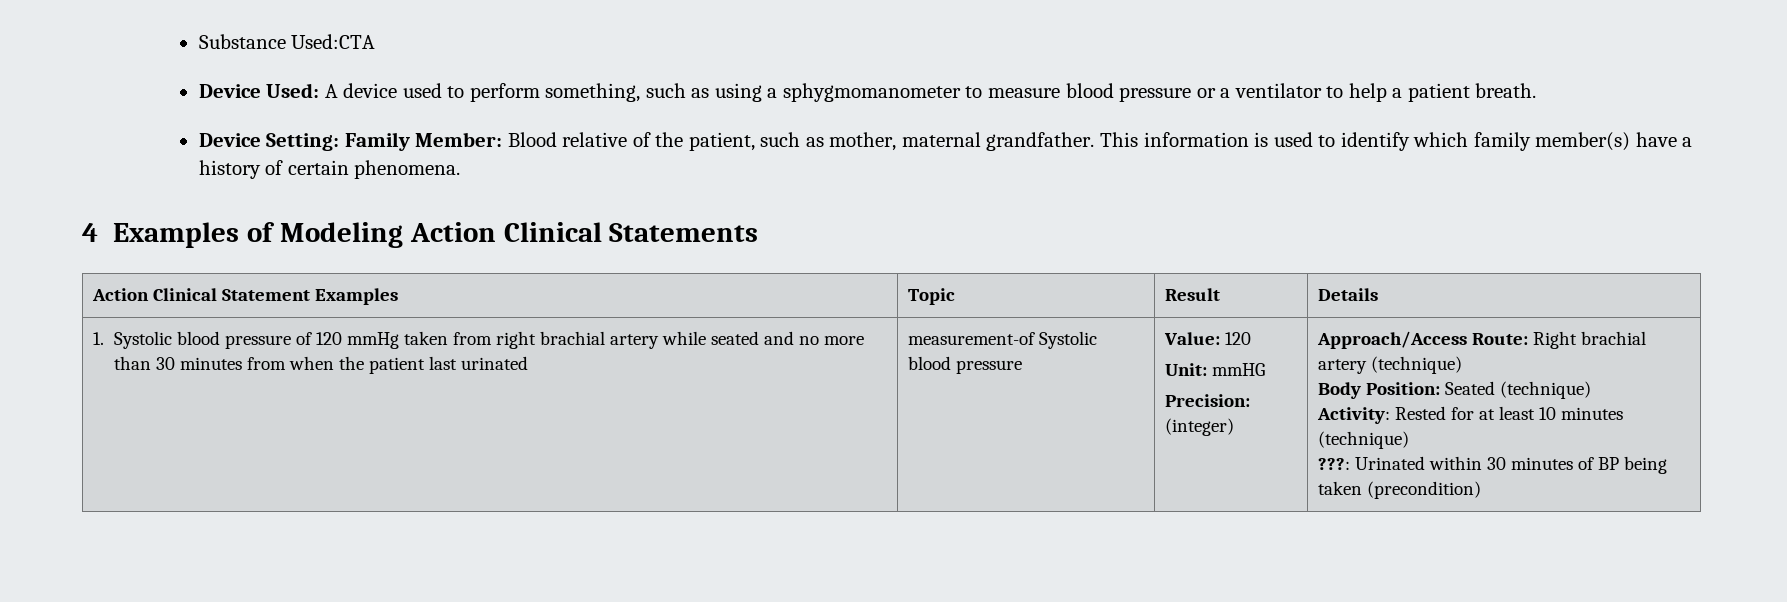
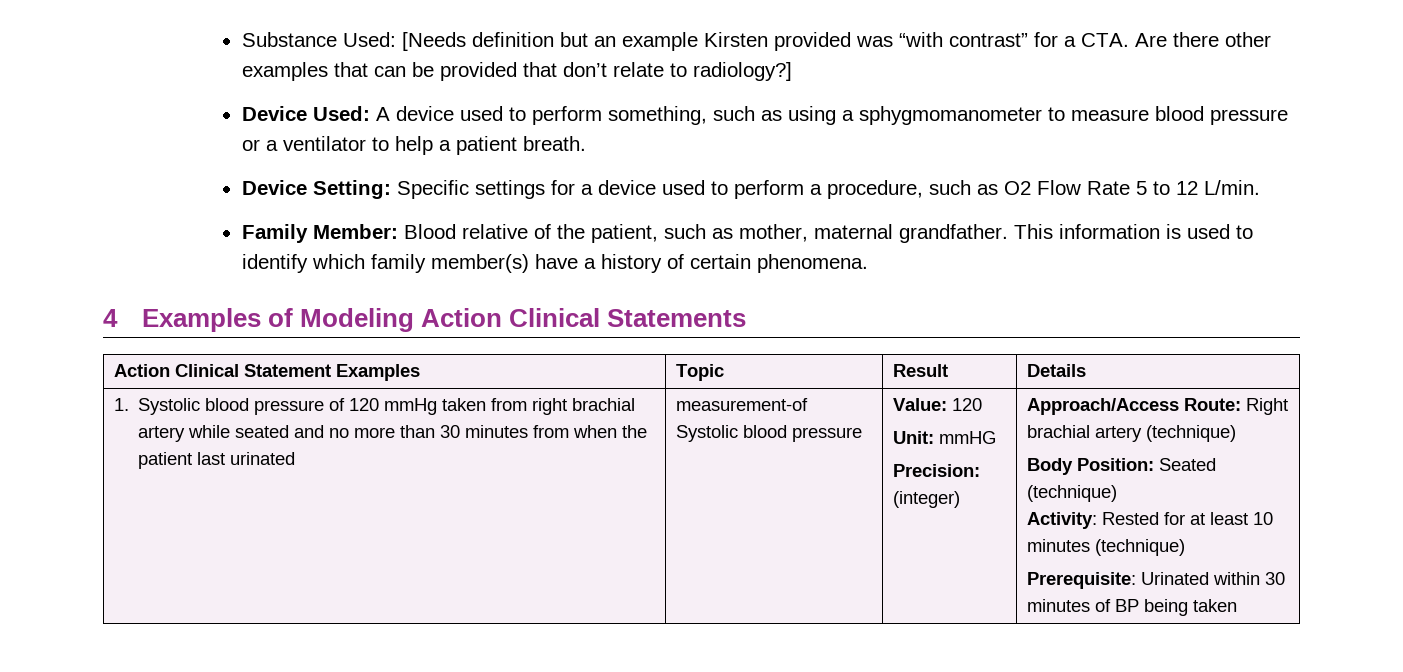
- Substance Used:CTA
+ Substance Used: [Needs definition but an example Kirsten provided was “with contrast” for a CTA. Are there other examples that can be provided that don’t relate to radiology?]
- Device Setting: Family Member: Blood relative of the patient, such as mother, maternal grandfather.
+ Device Setting: Specific settings for a device used to perform a procedure, such as O2 Flow Rate 5 to 12 L/min.
+ Family Member: Blood relative of the patient, such as mother, maternal grandfather.
- ???: Urinated within 30 minutes of BP being taken (precondition)
+ Prerequisite: Urinated within 30 minutes of BP being taken

